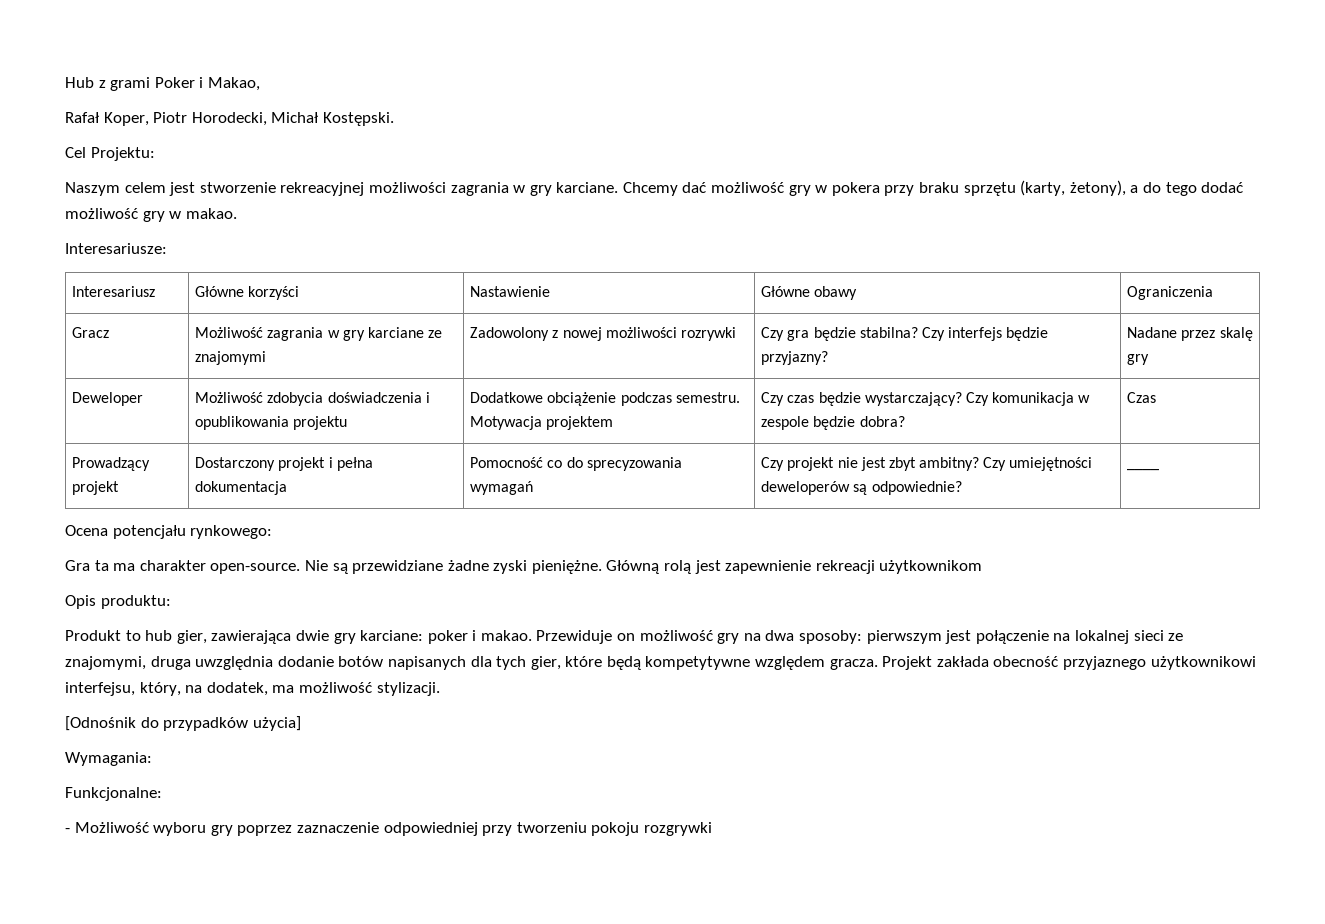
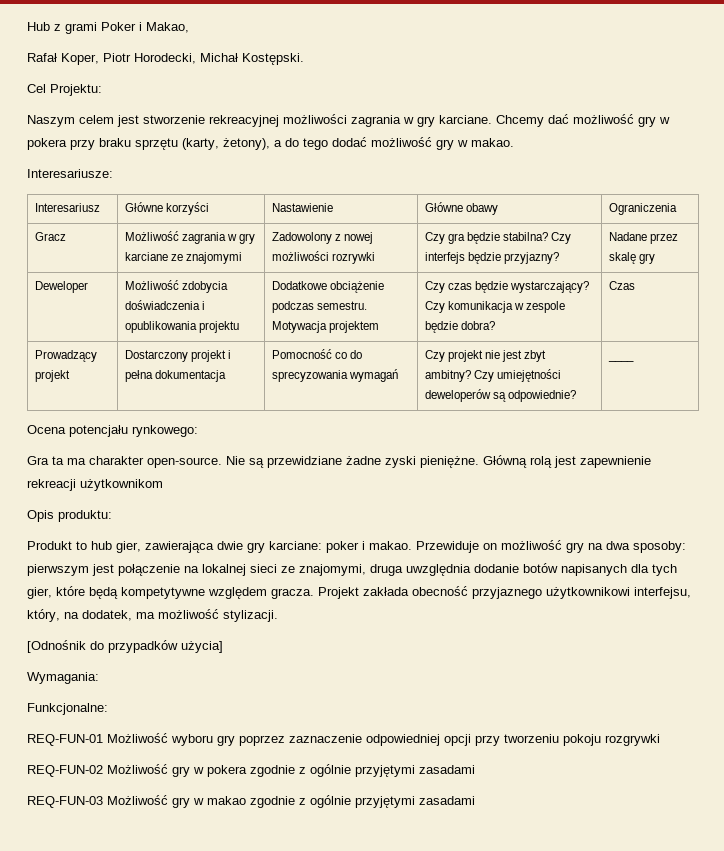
- - Możliwość wyboru gry poprzez zaznaczenie odpowiedniej przy tworzeniu pokoju rozgrywki
+ REQ-FUN-01 Możliwość wyboru gry poprzez zaznaczenie odpowiedniej opcji przy tworzeniu pokoju rozgrywki
+ REQ-FUN-02 Możliwość gry w pokera zgodnie z ogólnie przyjętymi zasadami
+ REQ-FUN-03 Możliwość gry w makao zgodnie z ogólnie przyjętymi zasadami

